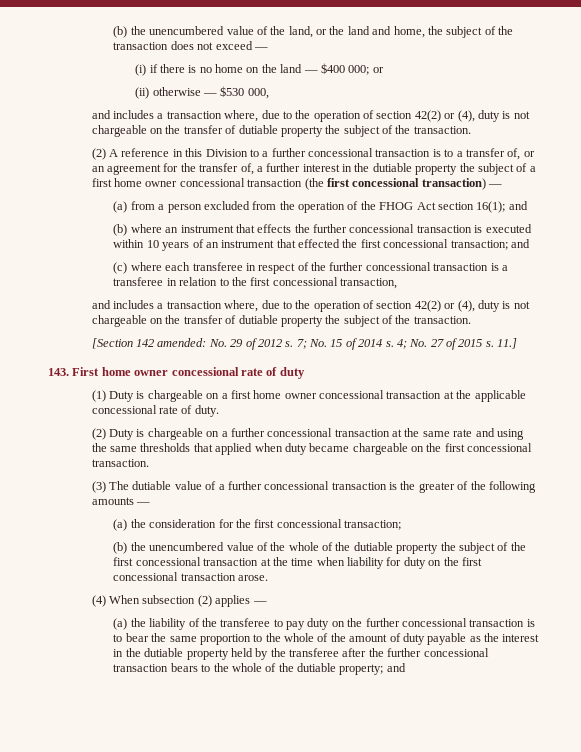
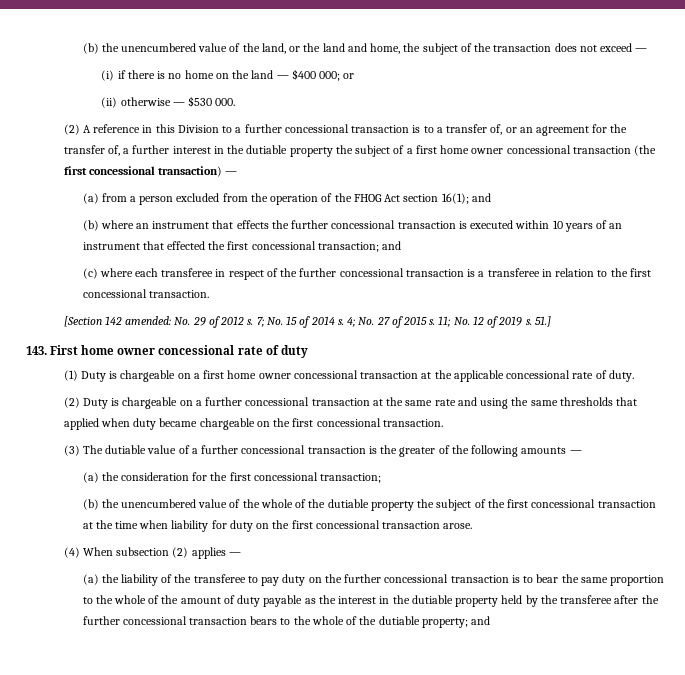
- (ii) otherwise — $530 000,
- and includes a transaction where, due to the operation of section 42(2) or (4), duty is not chargeable on the transfer of dutiable property the subject of the transaction.
+ (ii) otherwise — $530 000.
- (c) where each transferee in respect of the further concessional transaction is a transferee in relation to the first concessional transaction,
- and includes a transaction where, due to the operation of section 42(2) or (4), duty is not chargeable on the transfer of dutiable property the subject of the transaction.
+ (c) where each transferee in respect of the further concessional transaction is a transferee in relation to the first concessional transaction.
- 11.]
+ 11; No. 12 of 2019 s. 51.]

